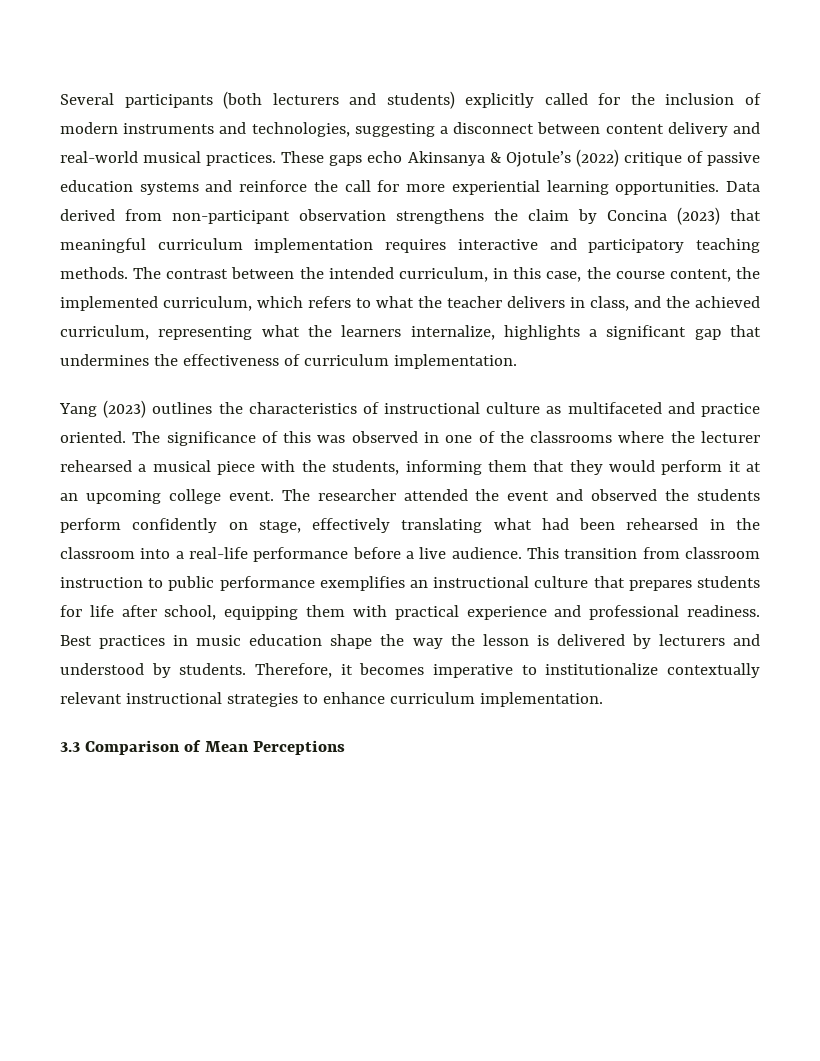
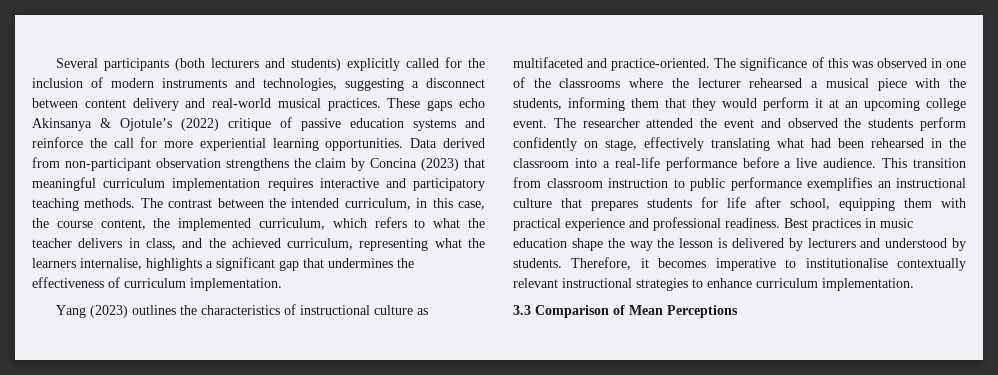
- The contrast between the intended curriculum, in this case, the course content, the implemented curriculum, which refers to what the teacher delivers in class, and the achieved curriculum, representing what the learners internalize, highlights a significant gap that undermines the effectiveness of curriculum implementation.
+ The contrast between the intended curriculum, in this case, the course content, the implemented curriculum, which refers to what the teacher delivers in class, and the achieved curriculum, representing what the learners internalise, highlights a significant gap that undermines the effectiveness of curriculum implementation.
- Yang (2023) outlines the characteristics of instructional culture as multifaceted and practice oriented.
+ Yang (2023) outlines the characteristics of instructional culture as multifaceted and practice-oriented.
- Therefore, it becomes imperative to institutionalize contextually relevant instructional strategies to enhance curriculum implementation.
+ Therefore, it becomes imperative to institutionalise contextually relevant instructional strategies to enhance curriculum implementation.

